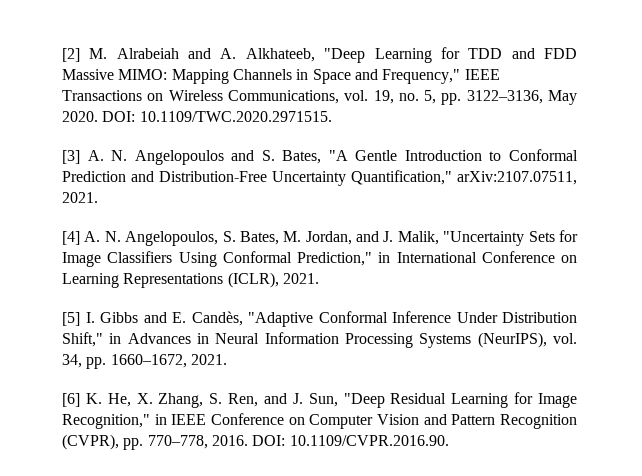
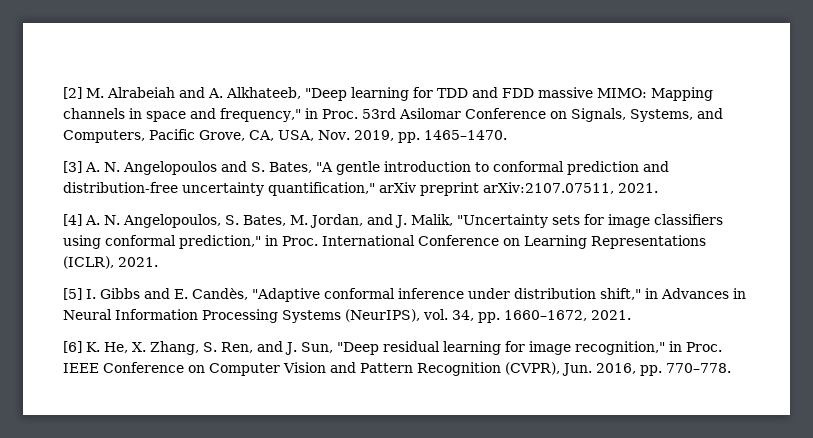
- [2] M. Alrabeiah and A. Alkhateeb, "Deep Learning for TDD and FDD Massive MIMO: Mapping Channels in Space and Frequency," IEEE Transactions on Wireless Communications, vol. 19, no. 5, pp. 3122–3136, May 2020. DOI: 10.1109/TWC.2020.2971515.
+ [2] M. Alrabeiah and A. Alkhateeb, "Deep learning for TDD and FDD massive MIMO: Mapping channels in space and frequency," in Proc. 53rd Asilomar Conference on Signals, Systems, and Computers, Pacific Grove, CA, USA, Nov. 2019, pp. 1465–1470.
- [3] A. N. Angelopoulos and S. Bates, "A Gentle Introduction to Conformal Prediction and Distribution-Free Uncertainty Quantification," arXiv:2107.07511, 2021.
+ [3] A. N. Angelopoulos and S. Bates, "A gentle introduction to conformal prediction and distribution-free uncertainty quantification," arXiv preprint arXiv:2107.07511, 2021.
- [4] A. N. Angelopoulos, S. Bates, M. Jordan, and J. Malik, "Uncertainty Sets for Image Classifiers Using Conformal Prediction," in International Conference on Learning Representations (ICLR), 2021.
+ [4] A. N. Angelopoulos, S. Bates, M. Jordan, and J. Malik, "Uncertainty sets for image classifiers using conformal prediction," in Proc. International Conference on Learning Representations (ICLR), 2021.
- [5] I. Gibbs and E. Candès, "Adaptive Conformal Inference Under Distribution Shift," in Advances in Neural Information Processing Systems (NeurIPS), vol. 34, pp. 1660–1672, 2021.
+ [5] I. Gibbs and E. Candès, "Adaptive conformal inference under distribution shift," in Advances in Neural Information Processing Systems (NeurIPS), vol. 34, pp. 1660–1672, 2021.
- [6] K. He, X. Zhang, S. Ren, and J. Sun, "Deep Residual Learning for Image Recognition," in IEEE Conference on Computer Vision and Pattern Recognition (CVPR), pp. 770–778, 2016. DOI: 10.1109/CVPR.2016.90.
+ [6] K. He, X. Zhang, S. Ren, and J. Sun, "Deep residual learning for image recognition," in Proc. IEEE Conference on Computer Vision and Pattern Recognition (CVPR), Jun. 2016, pp. 770–778.

